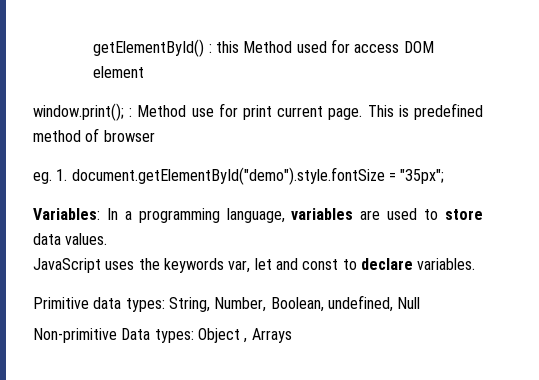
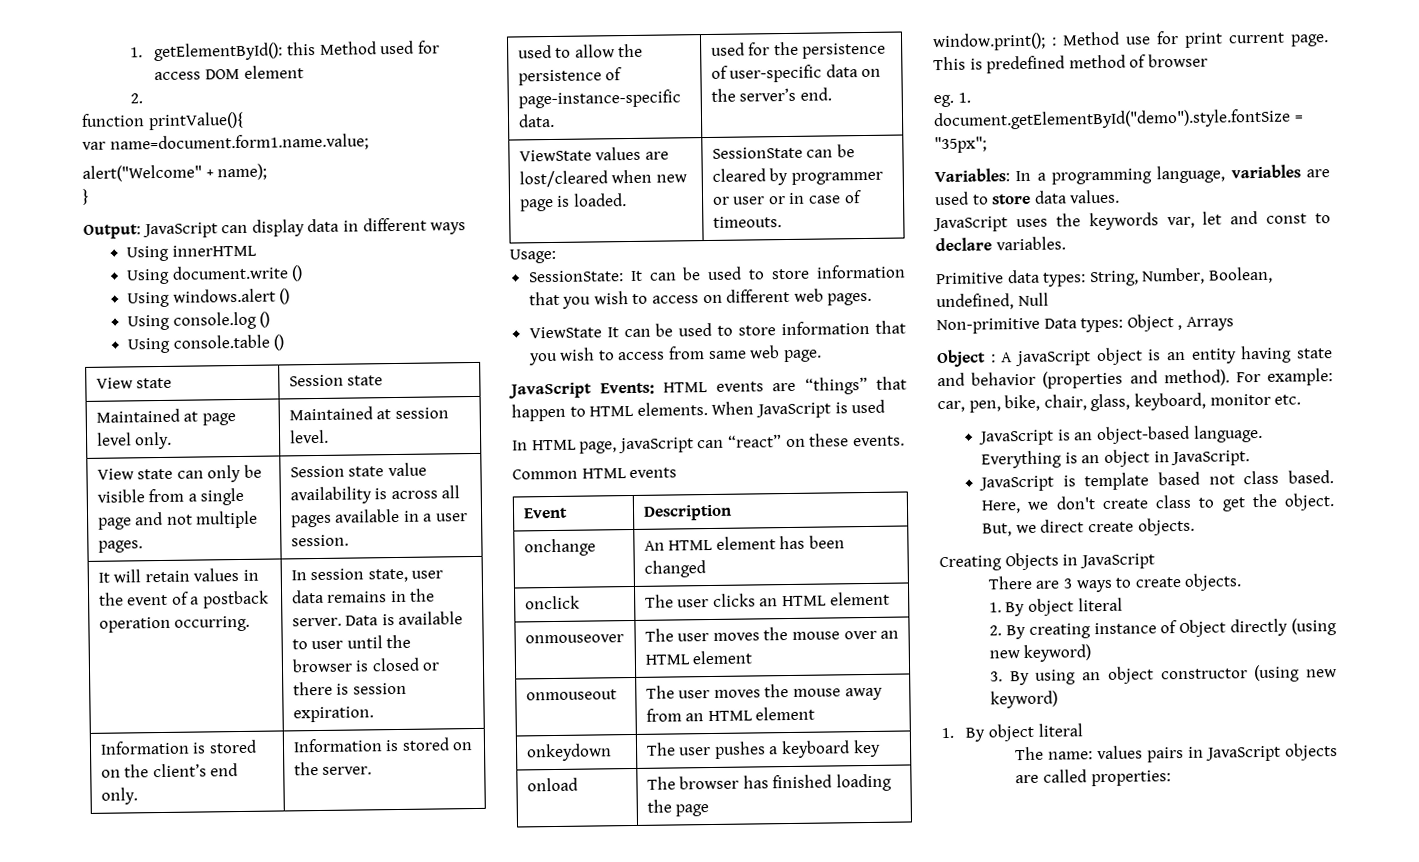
- getElementById() : this Method used for access DOM element
+ 1. getElementById(): this Method used for access DOM element
+ 2.
+ function printValue(){
+ var name=document.form1.name.value;
+ alert("Welcome" + name);
+ }
+ Output: JavaScript can display data in different ways
+ Using innerHTML
+ Using document.write ()
+ Using windows.alert ()
+ Using console.log ()
+ Using console.table ()
+ View state | Session state
+ Maintained at page level only. | Maintained at session level.
+ View state can only be visible from a single page and not multiple pages. | Session state value availability is across all pages available in a user session.
+ It will retain values in the event of a postback operation occurring. | In session state, user data remains in the server. Data is available to user until the browser is closed or there is session expiration.
+ Information is stored on the client’s end only. | Information is stored on the server.
+ used to allow the persistence of page-instance-specific data. | used for the persistence of user-specific data on the server’s end.
+ ViewState values are lost/cleared when new page is loaded. | SessionState can be cleared by programmer or user or in case of timeouts.
+ Usage:
+ SessionState: It can be used to store information that you wish to access on different web pages.
+ ViewState It can be used to store information that you wish to access from same web page.
+ JavaScript Events: HTML events are “things” that happen to HTML elements. When JavaScript is used
+ In HTML page, javaScript can “react” on these events.
+ Common HTML events
+ Event | Description
+ onchange | An HTML element has been changed
+ onclick | The user clicks an HTML element
+ onmouseover | The user moves the mouse over an HTML element
+ onmouseout | The user moves the mouse away from an HTML element
+ onkeydown | The user pushes a keyboard key
+ onload | The browser has finished loading the page
+ Object : A javaScript object is an entity having state and behavior (properties and method). For example: car, pen, bike, chair, glass, keyboard, monitor etc.
+ JavaScript is an object-based language. Everything is an object in JavaScript.
+ JavaScript is template based not class based. Here, we don't create class to get the object. But, we direct create objects.
+ Creating Objects in JavaScript
+ There are 3 ways to create objects.
+ 1. By object literal
+ 2. By creating instance of Object directly (using new keyword)
+ 3. By using an object constructor (using new keyword)
+ 1. By object literal
+ The name: values pairs in JavaScript objects are called properties:

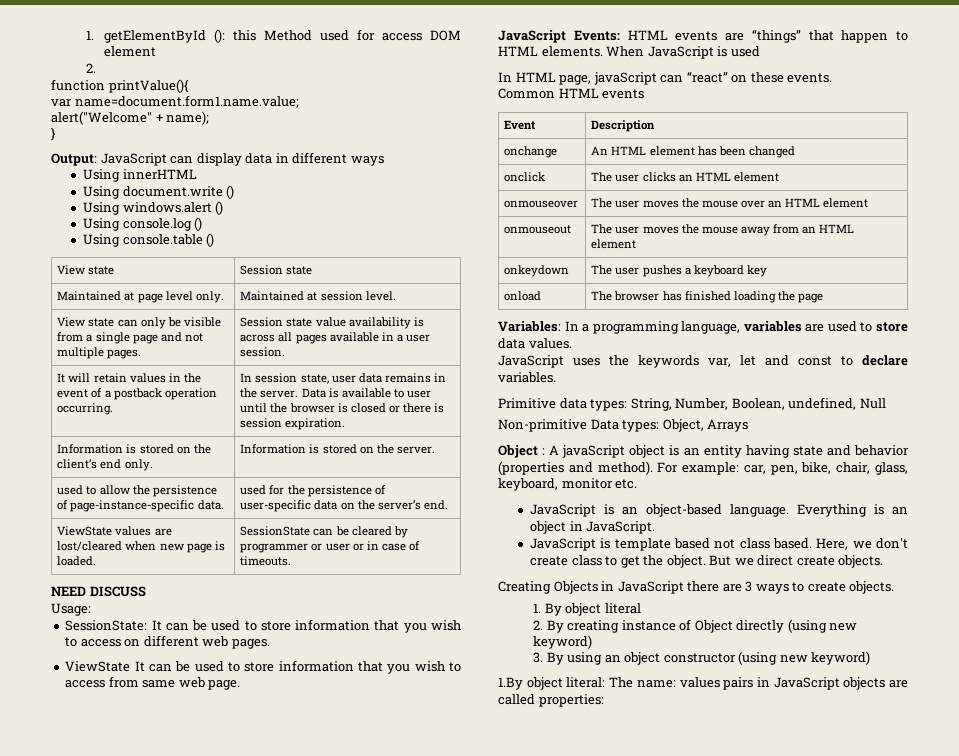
- 1. getElementById(): this Method used for access DOM element
+ 1. getElementById (): this Method used for access DOM element
+ NEED DISCUSS
- window.print(); : Method use for print current page. This is predefined method of browser
- eg. 1. document.getElementById("demo").style.fontSize = "35px";
- Non-primitive Data types: Object , Arrays
+ Non-primitive Data types: Object, Arrays
- But, we direct create objects.
+ But we direct create objects.
- Creating Objects in JavaScript
- There are 3 ways to create objects.
+ Creating Objects in JavaScript there are 3 ways to create objects.
  3. By using an object constructor (using new keyword)
- 1. By object literal
- The name: values pairs in JavaScript objects are called properties:
+ 1.By object literal: The name: values pairs in JavaScript objects are called properties:

